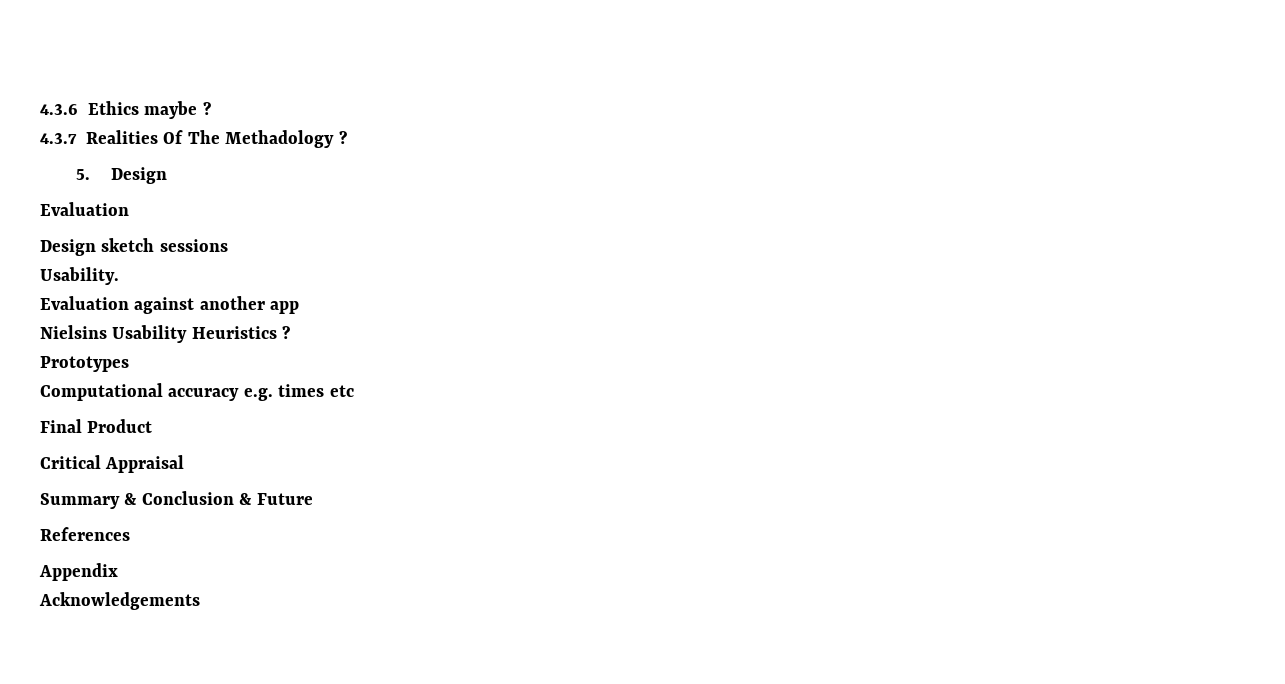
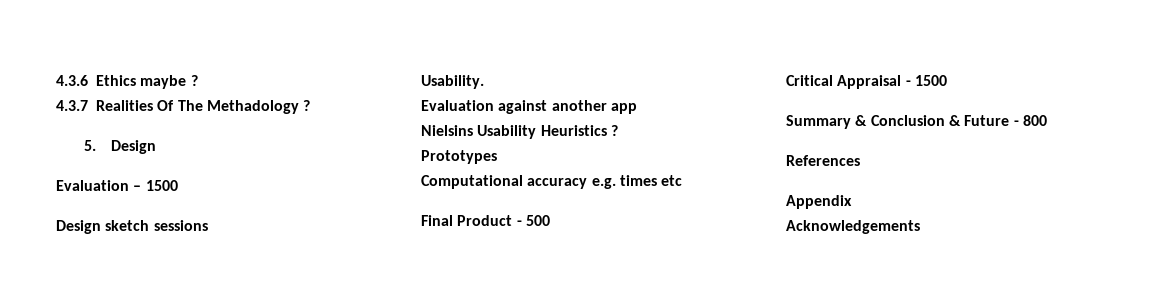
  5. Design
- Evaluation
+ Evaluation – 1500
- Final Product
+ Final Product - 500
- Critical Appraisal
+ Critical Appraisal - 1500
- Summary & Conclusion & Future
+ Summary & Conclusion & Future - 800

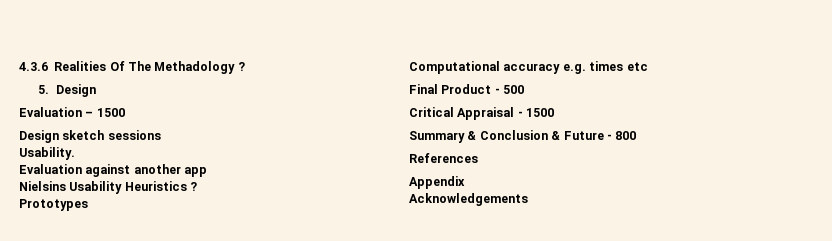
- 4.3.6 Ethics maybe ?
- 4.3.7 Realities Of The Methadology ?
+ 4.3.6 Realities Of The Methadology ?

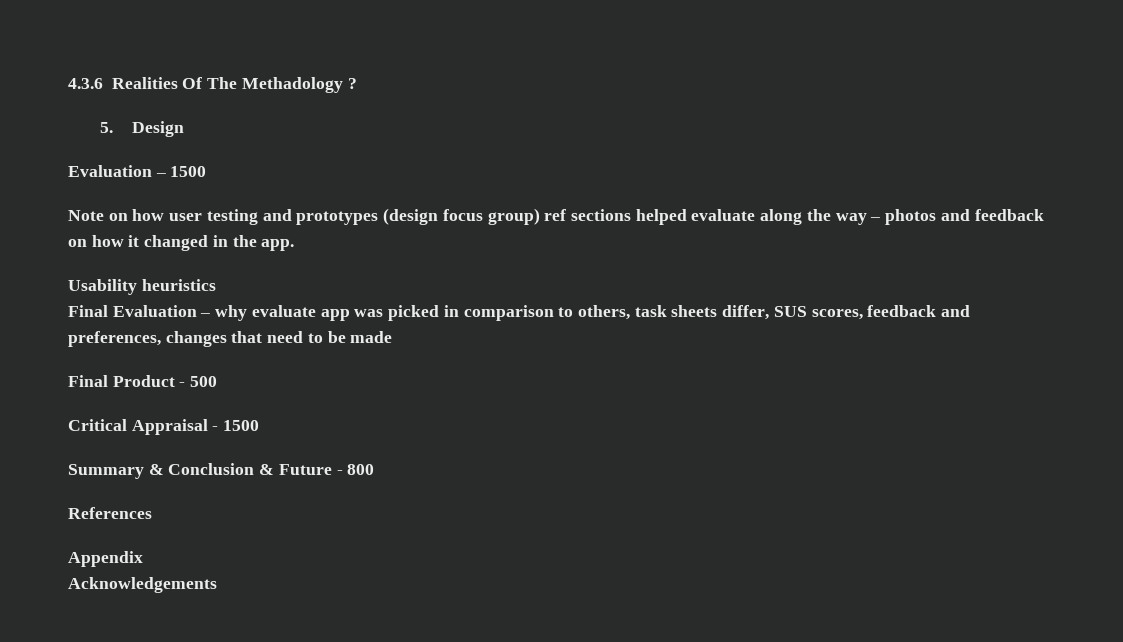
- Design sketch sessions
- Usability.
- Evaluation against another app
- Nielsins Usability Heuristics ?
- Prototypes
- Computational accuracy e.g. times etc
+ Note on how user testing and prototypes (design focus group) ref sections helped evaluate along the way – photos and feedback on how it changed in the app.
+ Usability heuristics
+ Final Evaluation – why evaluate app was picked in comparison to others, task sheets differ, SUS scores, feedback and preferences, changes that need to be made

